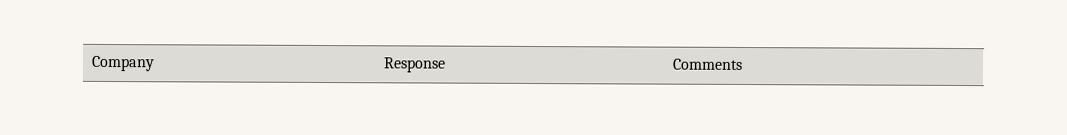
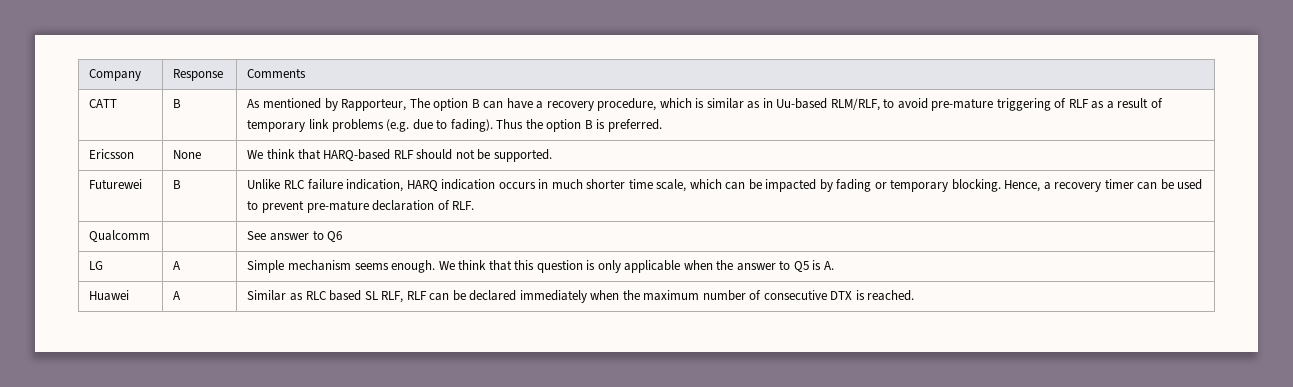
+ CATT | B | As mentioned by Rapporteur, The option B can have a recovery procedure, which is similar as in Uu-based RLM/RLF, to avoid pre-mature triggering of RLF as a result of temporary link problems (e.g. due to fading). Thus the option B is preferred.
+ Ericsson | None | We think that HARQ-based RLF should not be supported.
+ Futurewei | B | Unlike RLC failure indication, HARQ indication occurs in much shorter time scale, which can be impacted by fading or temporary blocking. Hence, a recovery timer can be used to prevent pre-mature declaration of RLF.
+ Qualcomm | | See answer to Q6
+ LG | A | Simple mechanism seems enough. We think that this question is only applicable when the answer to Q5 is A.
+ Huawei | A | Similar as RLC based SL RLF, RLF can be declared immediately when the maximum number of consecutive DTX is reached.

